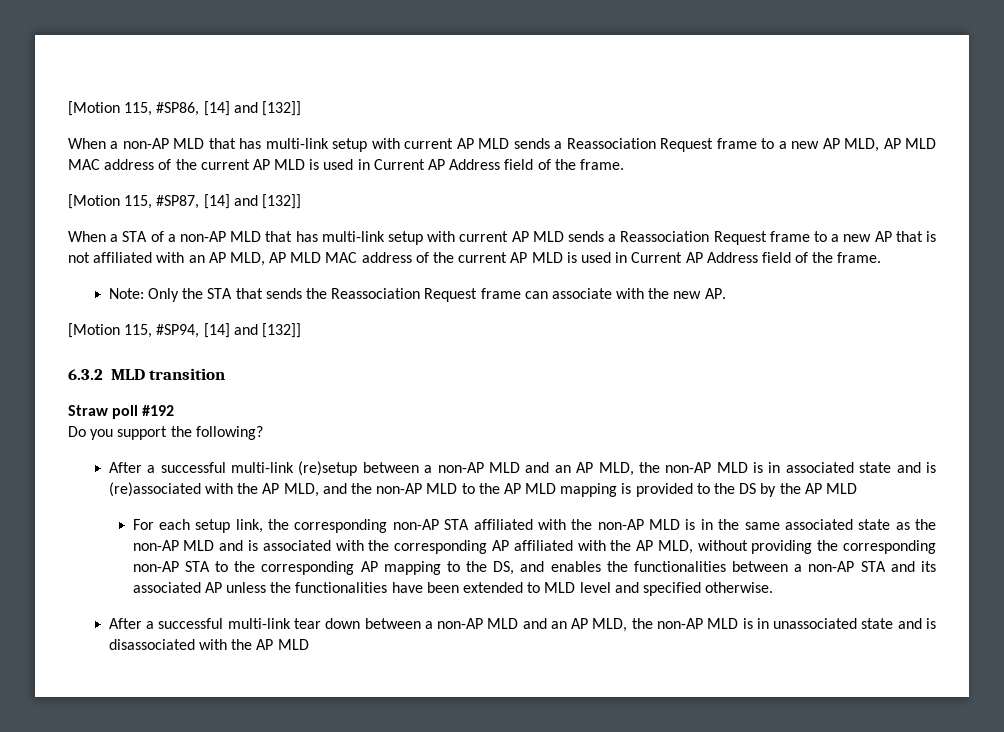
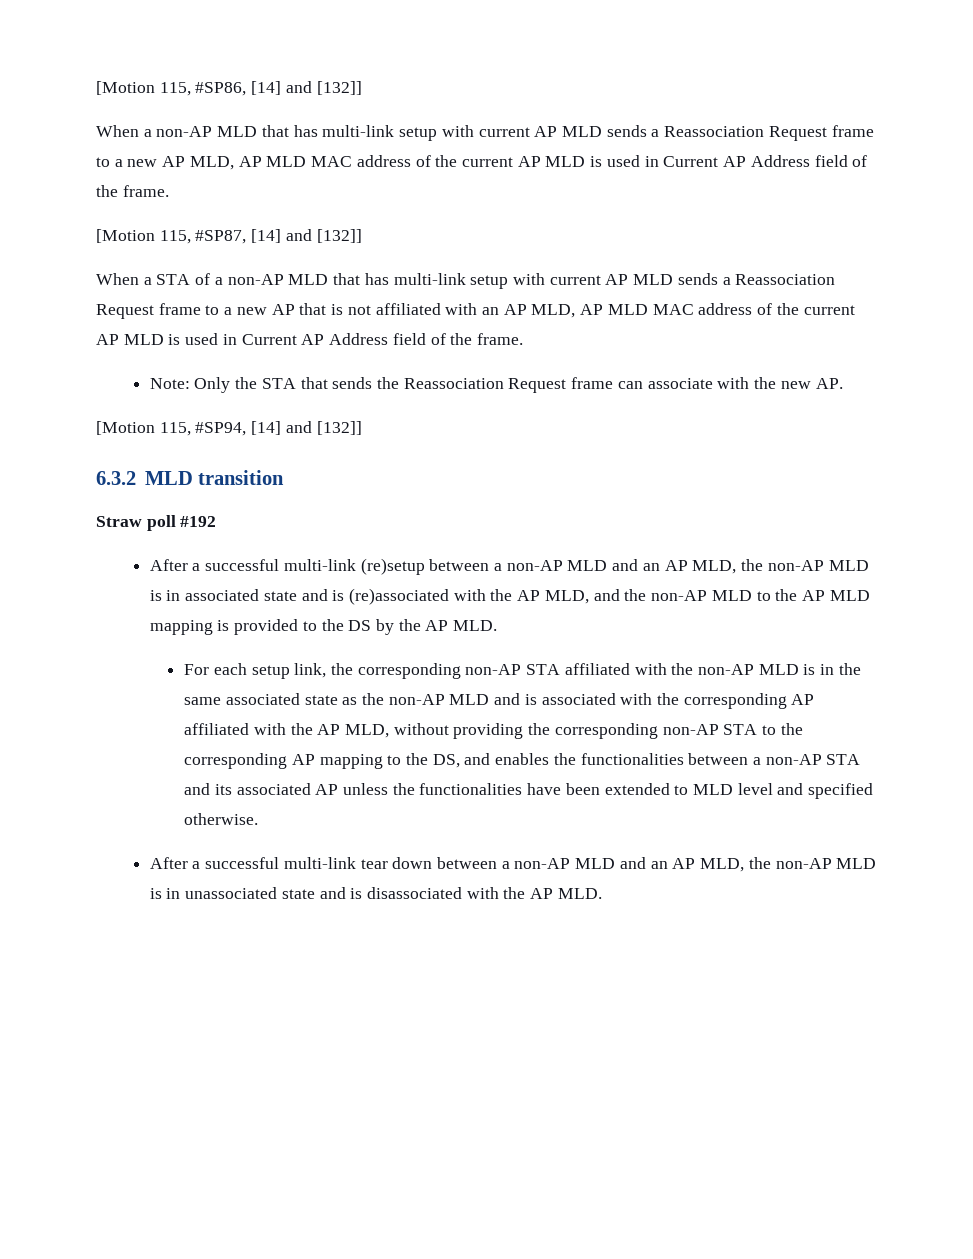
- Do you support the following?
- After a successful multi-link (re)setup between a non-AP MLD and an AP MLD, the non-AP MLD is in associated state and is (re)associated with the AP MLD, and the non-AP MLD to the AP MLD mapping is provided to the DS by the AP MLD
+ After a successful multi-link (re)setup between a non-AP MLD and an AP MLD, the non-AP MLD is in associated state and is (re)associated with the AP MLD, and the non-AP MLD to the AP MLD mapping is provided to the DS by the AP MLD.
- After a successful multi-link tear down between a non-AP MLD and an AP MLD, the non-AP MLD is in unassociated state and is disassociated with the AP MLD
+ After a successful multi-link tear down between a non-AP MLD and an AP MLD, the non-AP MLD is in unassociated state and is disassociated with the AP MLD.

